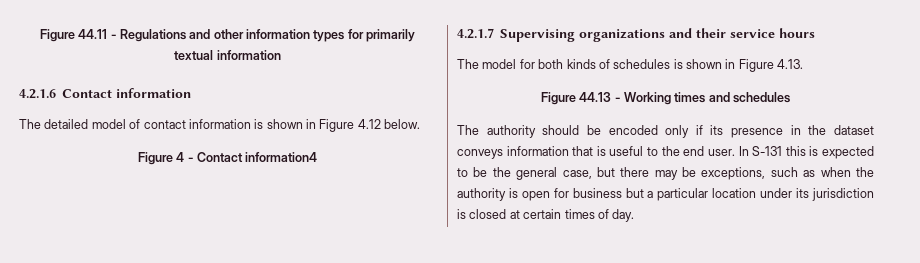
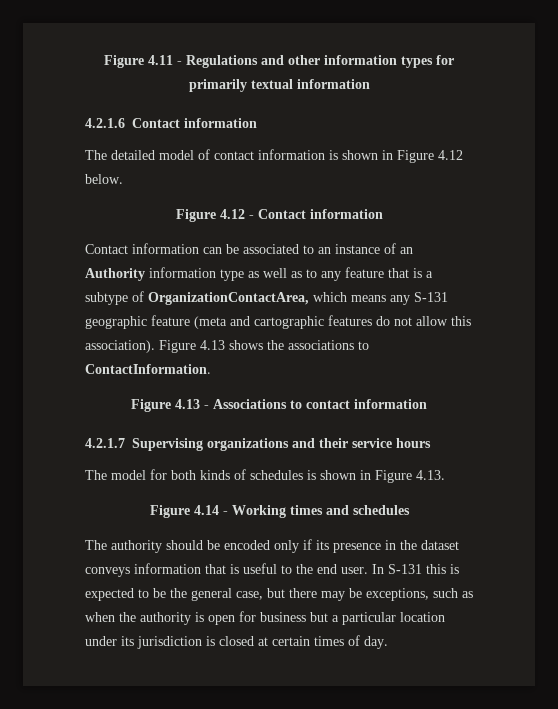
- Figure 44.11 - Regulations and other information types for primarily textual information
+ Figure 4.11 - Regulations and other information types for primarily textual information
- Figure 4 - Contact information4
+ Figure 4.12 - Contact information
+ Contact information can be associated to an instance of an Authority information type as well as to any feature that is a subtype of OrganizationContactArea, which means any S-131 geographic feature (meta and cartographic features do not allow this association). Figure 4.13 shows the associations to ContactInformation.
+ Figure 4.13 - Associations to contact information
- Figure 44.13 - Working times and schedules
+ Figure 4.14 - Working times and schedules

